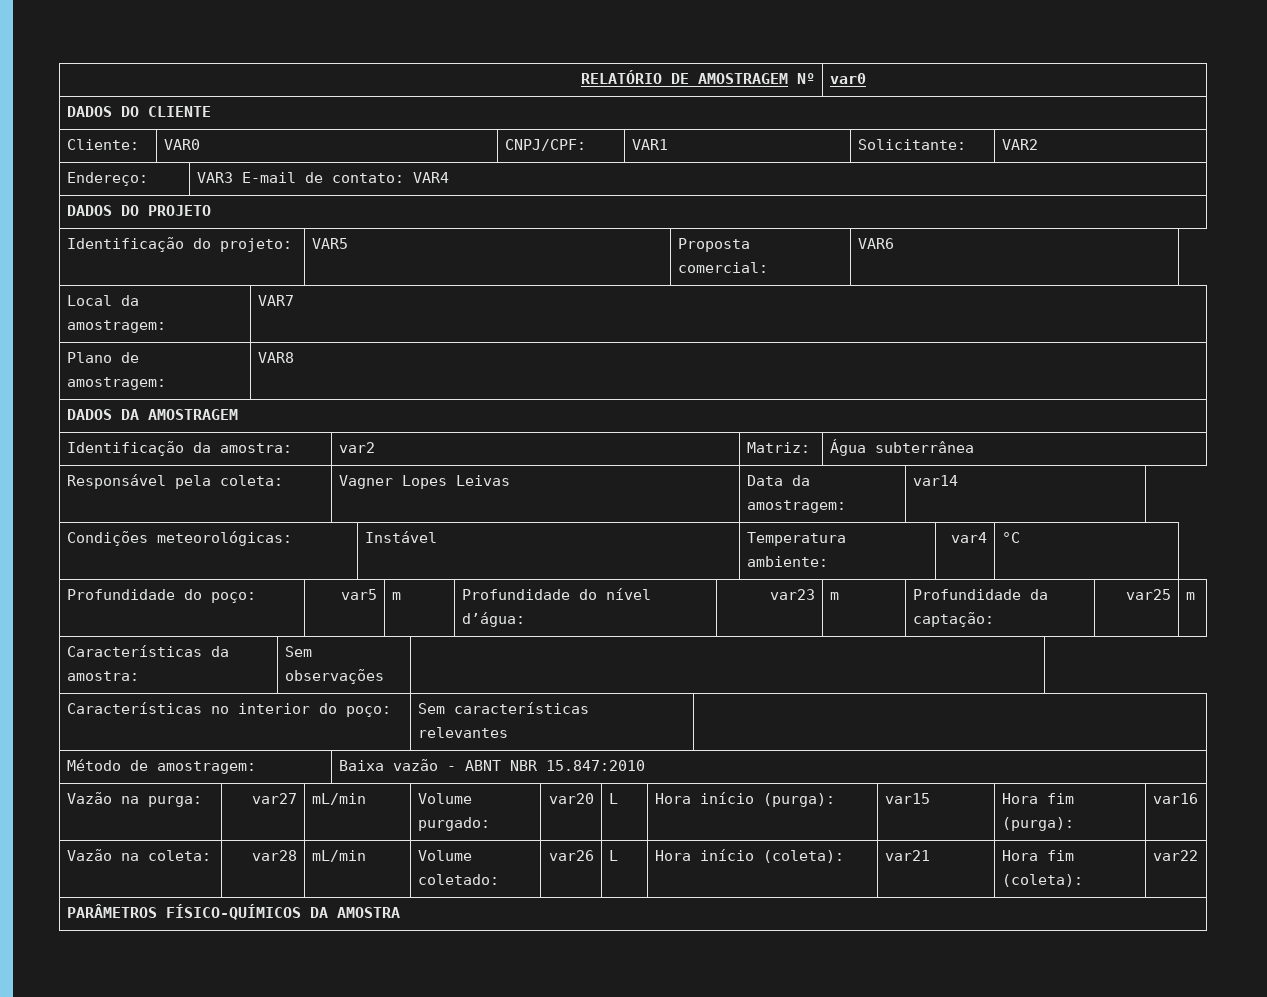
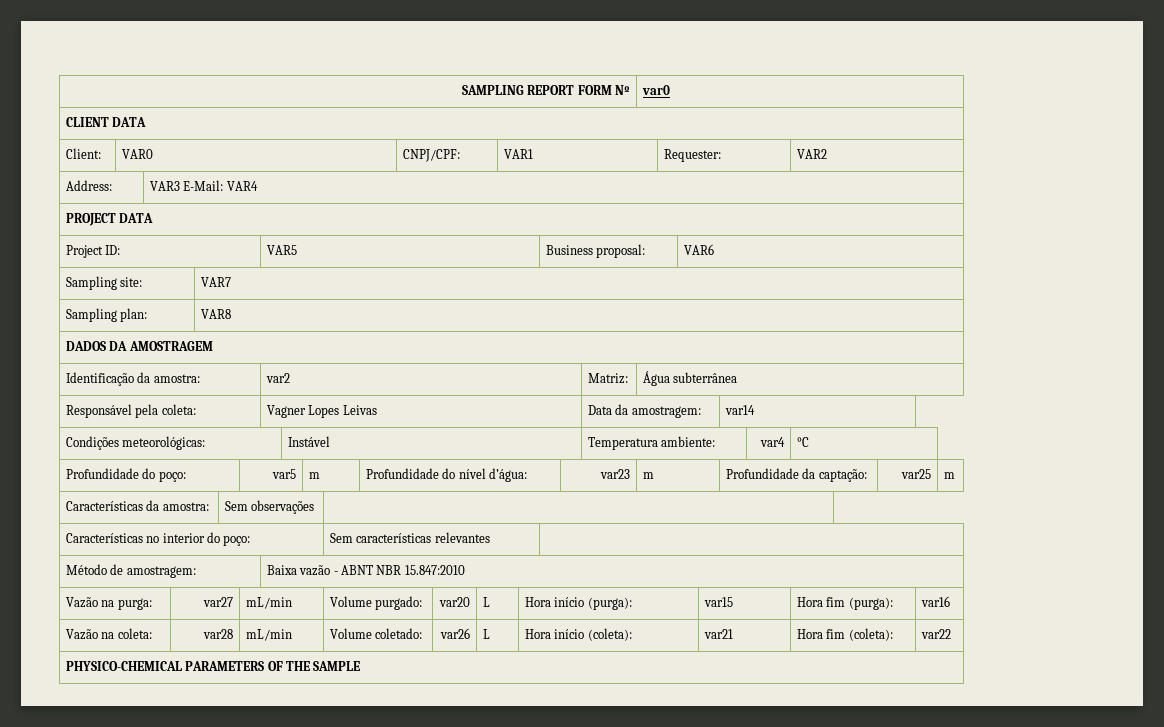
- RELATÓRIO DE AMOSTRAGEM Nº | var0
+ SAMPLING REPORT FORM Nº | var0
- DADOS DO CLIENTE
- Cliente: | VAR0 | CNPJ/CPF: | VAR1 | Solicitante: | VAR2
+ CLIENT DATA
+ Client: | VAR0 | CNPJ/CPF: | VAR1 | Requester: | VAR2
- Endereço: | VAR3 E-mail de contato: VAR4
- DADOS DO PROJETO
- Identificação do projeto: | VAR5 | Proposta comercial: | VAR6
+ Address: | VAR3 E-Mail: VAR4
+ PROJECT DATA
+ Project ID: | VAR5 | Business proposal: | VAR6
- Local da amostragem: | VAR7
- Plano de amostragem: | VAR8
+ Sampling site: | VAR7
+ Sampling plan: | VAR8
- PARÂMETROS FÍSICO-QUÍMICOS DA AMOSTRA
+ PHYSICO-CHEMICAL PARAMETERS OF THE SAMPLE

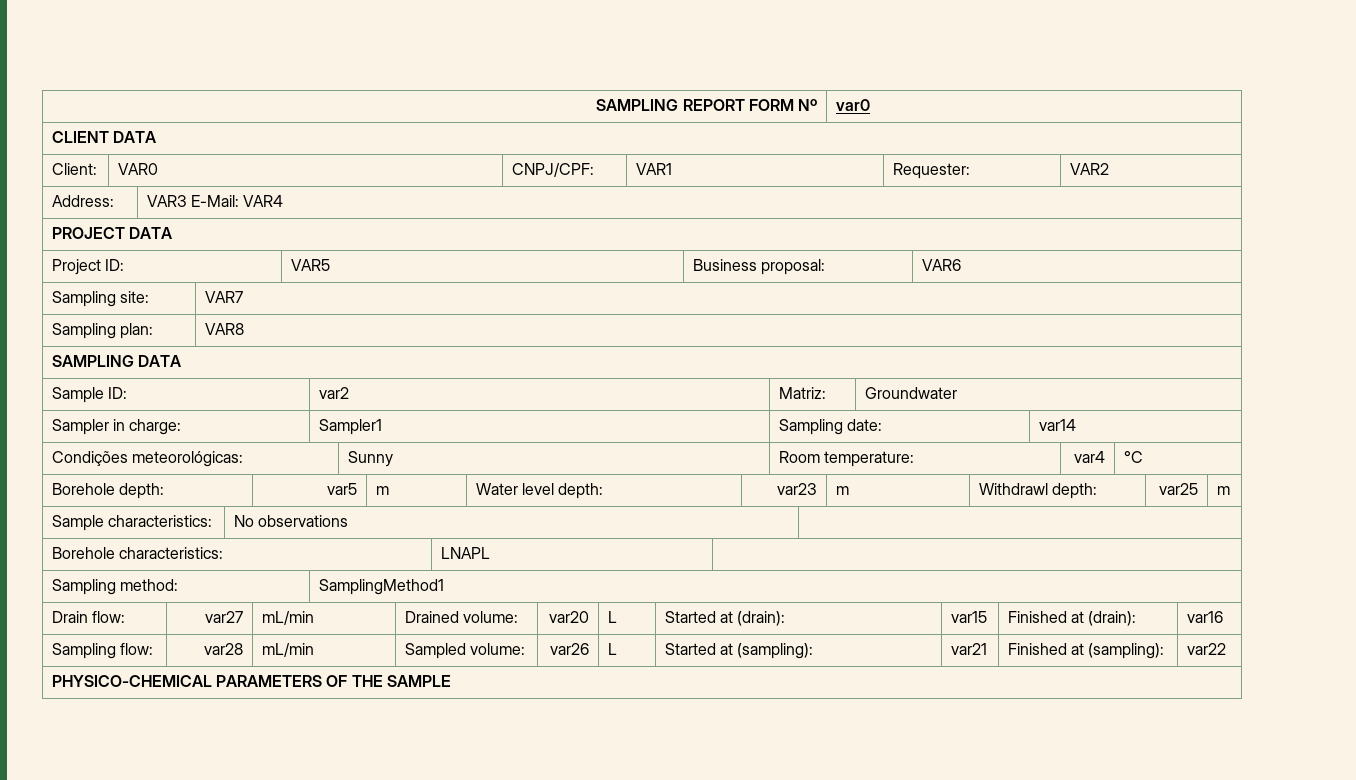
- DADOS DA AMOSTRAGEM
- Identificação da amostra: | var2 | Matriz: | Água subterrânea
- Responsável pela coleta: | Vagner Lopes Leivas | Data da amostragem: | var14
+ SAMPLING DATA
+ Sample ID: | var2 | Matriz: | Groundwater
+ Sampler in charge: | Sampler1 | Sampling date: | var14
- Condições meteorológicas: | Instável | Temperatura ambiente: | var4 | °C
+ Condições meteorológicas: | Sunny | Room temperature: | var4 | °C
- Profundidade do poço: | var5 | m | Profundidade do nível d’água: | var23 | m | Profundidade da captação: | var25 | m
+ Borehole depth: | var5 | m | Water level depth: | var23 | m | Withdrawl depth: | var25 | m
- Características da amostra: | Sem observações |
- Características no interior do poço: | Sem características relevantes |
- Método de amostragem: | Baixa vazão - ABNT NBR 15.847:2010
- Vazão na purga: | var27 | mL/min | Volume purgado: | var20 | L | Hora início (purga): | var15 | Hora fim (purga): | var16
- Vazão na coleta: | var28 | mL/min | Volume coletado: | var26 | L | Hora início (coleta): | var21 | Hora fim (coleta): | var22
+ Sample characteristics: | No observations |
+ Borehole characteristics: | LNAPL |
+ Sampling method: | SamplingMethod1
+ Drain flow: | var27 | mL/min | Drained volume: | var20 | L | Started at (drain): | var15 | Finished at (drain): | var16
+ Sampling flow: | var28 | mL/min | Sampled volume: | var26 | L | Started at (sampling): | var21 | Finished at (sampling): | var22

